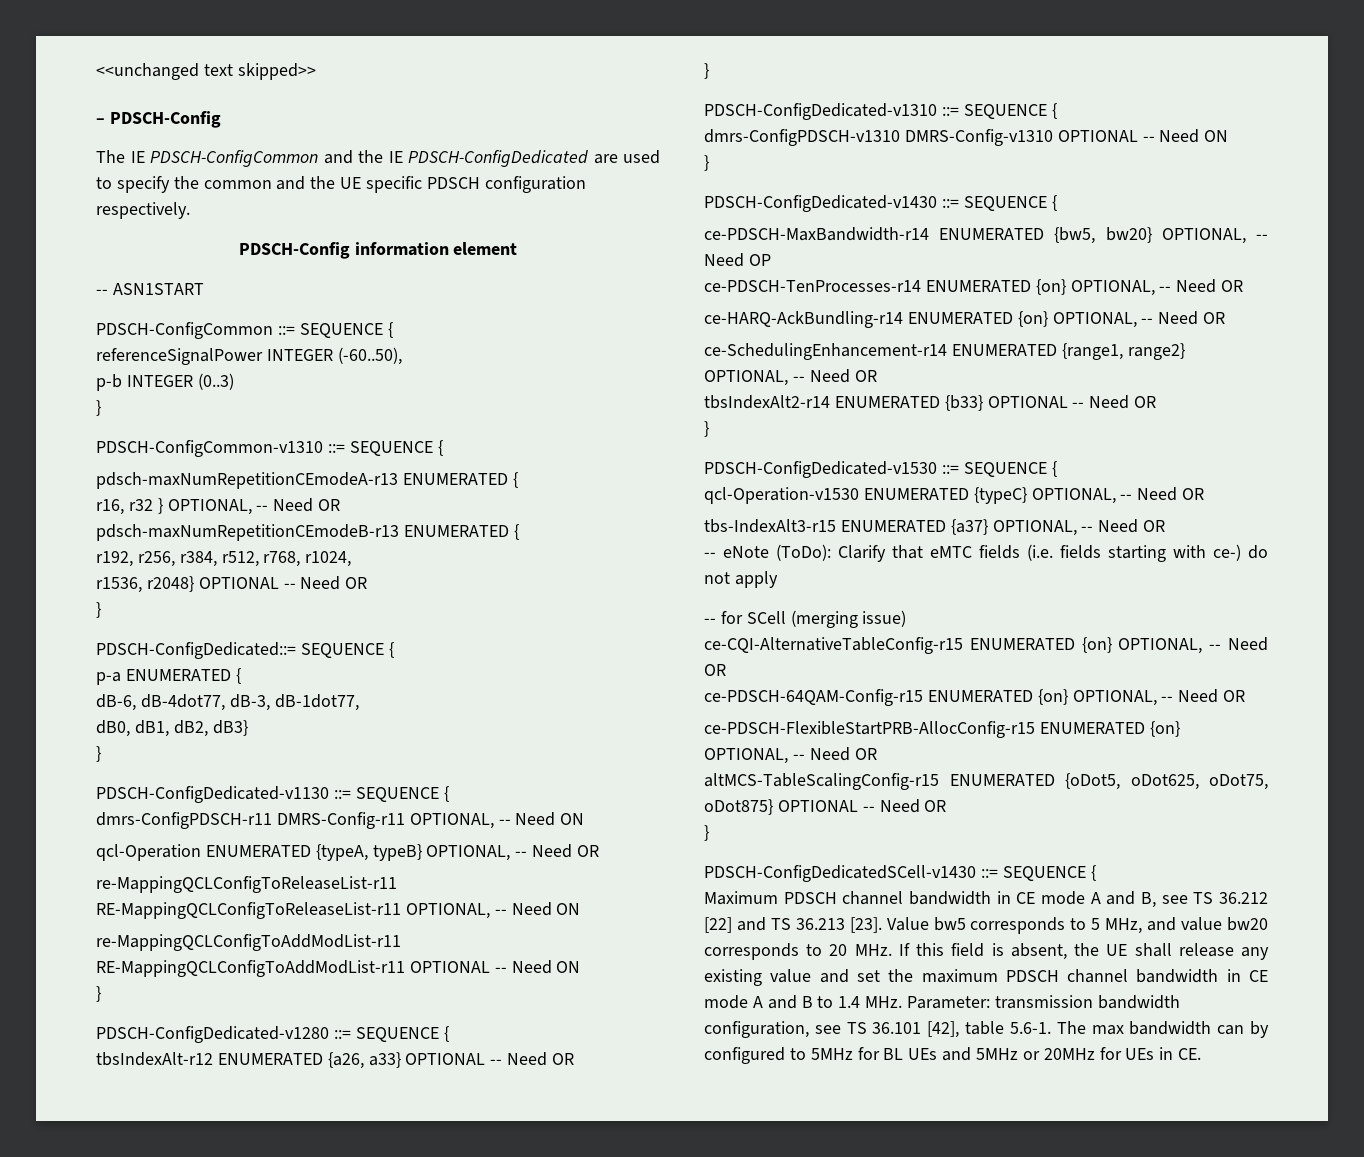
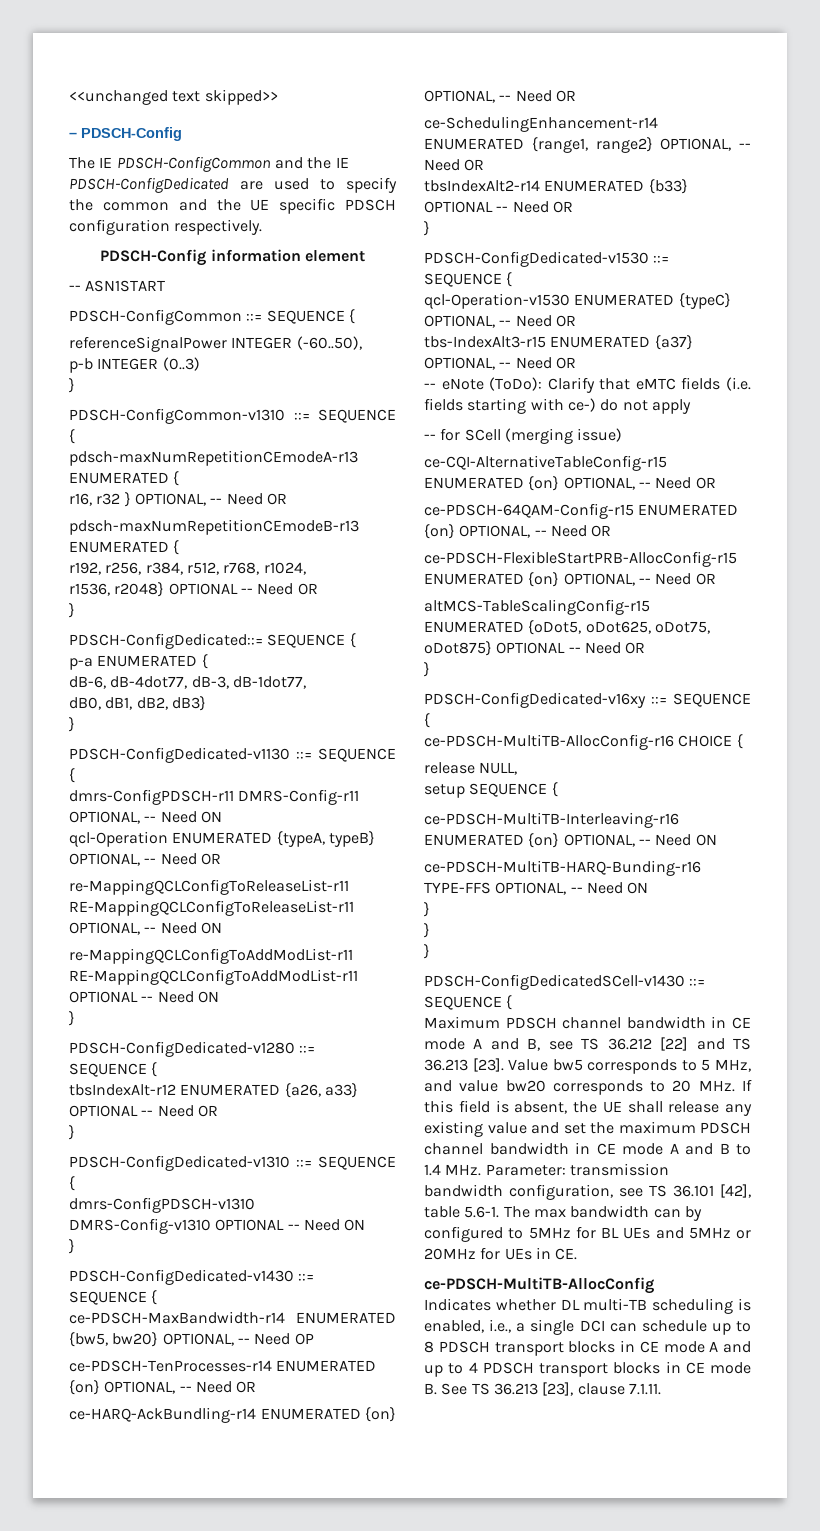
+ PDSCH-ConfigDedicated-v16xy ::= SEQUENCE {
+ ce-PDSCH-MultiTB-AllocConfig-r16 CHOICE {
+ release NULL,
+ setup SEQUENCE {
+ ce-PDSCH-MultiTB-Interleaving-r16 ENUMERATED {on} OPTIONAL, -- Need ON
+ ce-PDSCH-MultiTB-HARQ-Bunding-r16 TYPE-FFS OPTIONAL, -- Need ON
+ }
+ }
+ }
+ ce-PDSCH-MultiTB-AllocConfig
+ Indicates whether DL multi-TB scheduling is enabled, i.e., a single DCI can schedule up to 8 PDSCH transport blocks in CE mode A and up to 4 PDSCH transport blocks in CE mode B. See TS 36.213 [23], clause 7.1.11.

